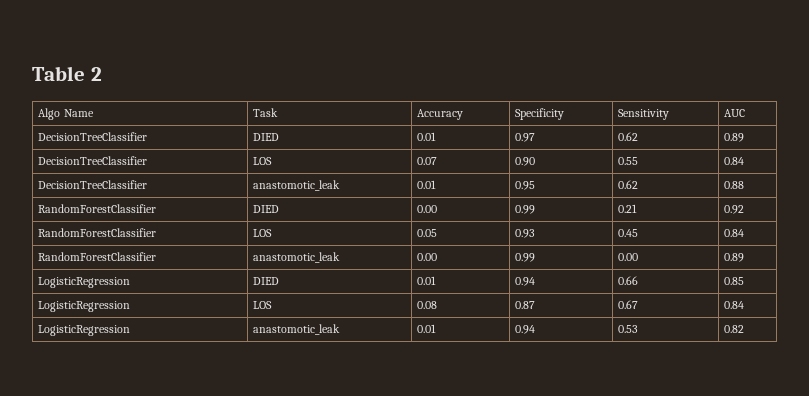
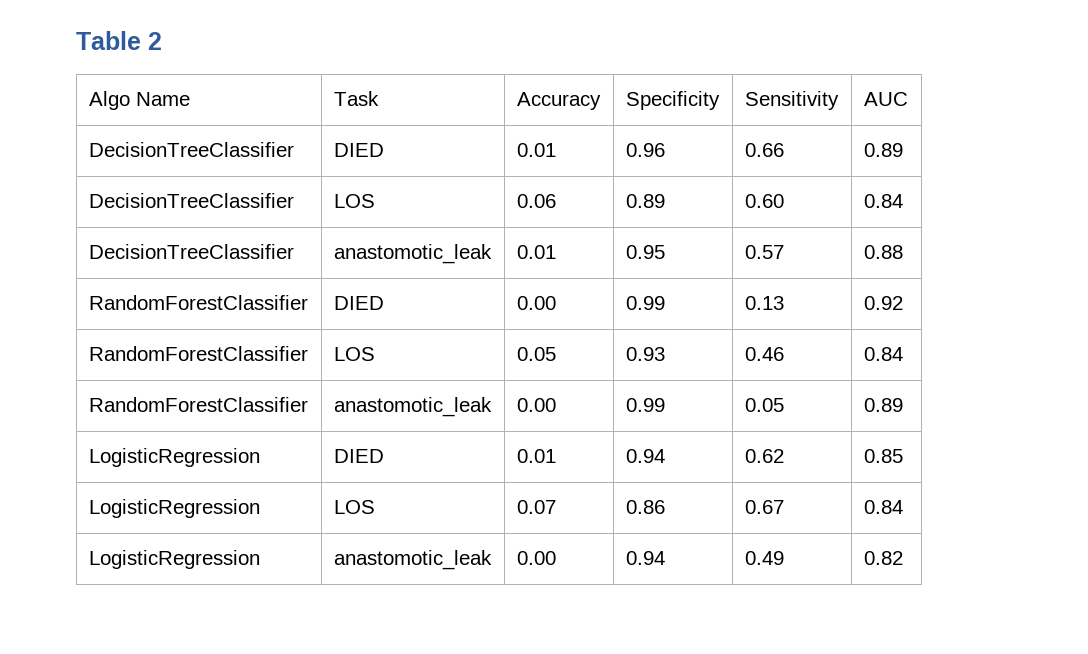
- DecisionTreeClassifier | DIED | 0.01 | 0.97 | 0.62 | 0.89
+ DecisionTreeClassifier | DIED | 0.01 | 0.96 | 0.66 | 0.89
- DecisionTreeClassifier | LOS | 0.07 | 0.90 | 0.55 | 0.84
+ DecisionTreeClassifier | LOS | 0.06 | 0.89 | 0.60 | 0.84
- DecisionTreeClassifier | anastomotic_leak | 0.01 | 0.95 | 0.62 | 0.88
+ DecisionTreeClassifier | anastomotic_leak | 0.01 | 0.95 | 0.57 | 0.88
- RandomForestClassifier | DIED | 0.00 | 0.99 | 0.21 | 0.92
+ RandomForestClassifier | DIED | 0.00 | 0.99 | 0.13 | 0.92
- RandomForestClassifier | LOS | 0.05 | 0.93 | 0.45 | 0.84
+ RandomForestClassifier | LOS | 0.05 | 0.93 | 0.46 | 0.84
- RandomForestClassifier | anastomotic_leak | 0.00 | 0.99 | 0.00 | 0.89
+ RandomForestClassifier | anastomotic_leak | 0.00 | 0.99 | 0.05 | 0.89
- LogisticRegression | DIED | 0.01 | 0.94 | 0.66 | 0.85
+ LogisticRegression | DIED | 0.01 | 0.94 | 0.62 | 0.85
- LogisticRegression | LOS | 0.08 | 0.87 | 0.67 | 0.84
+ LogisticRegression | LOS | 0.07 | 0.86 | 0.67 | 0.84
- LogisticRegression | anastomotic_leak | 0.01 | 0.94 | 0.53 | 0.82
+ LogisticRegression | anastomotic_leak | 0.00 | 0.94 | 0.49 | 0.82

